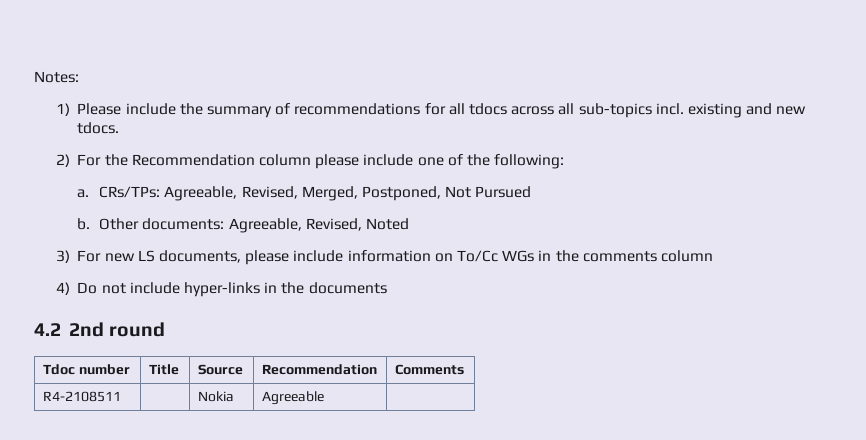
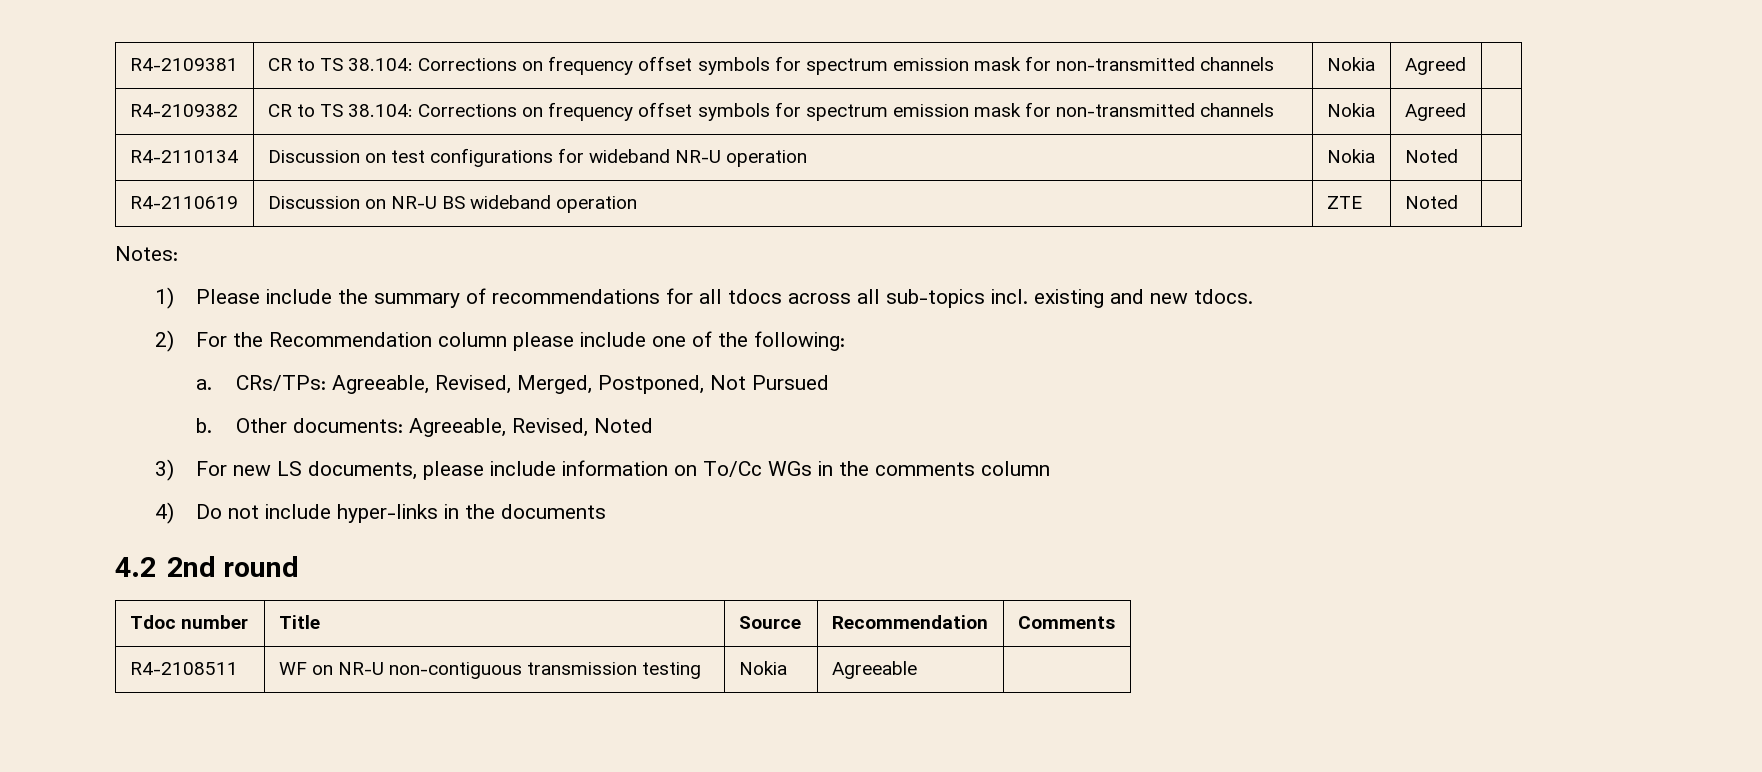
+ R4-2109381 | CR to TS 38.104: Corrections on frequency offset symbols for spectrum emission mask for non-transmitted channels | Nokia | Agreed |
+ R4-2109382 | CR to TS 38.104: Corrections on frequency offset symbols for spectrum emission mask for non-transmitted channels | Nokia | Agreed |
+ R4-2110134 | Discussion on test configurations for wideband NR-U operation | Nokia | Noted |
+ R4-2110619 | Discussion on NR-U BS wideband operation | ZTE | Noted |
- R4-2108511 | | Nokia | Agreeable |
+ R4-2108511 | WF on NR-U non-contiguous transmission testing | Nokia | Agreeable |

